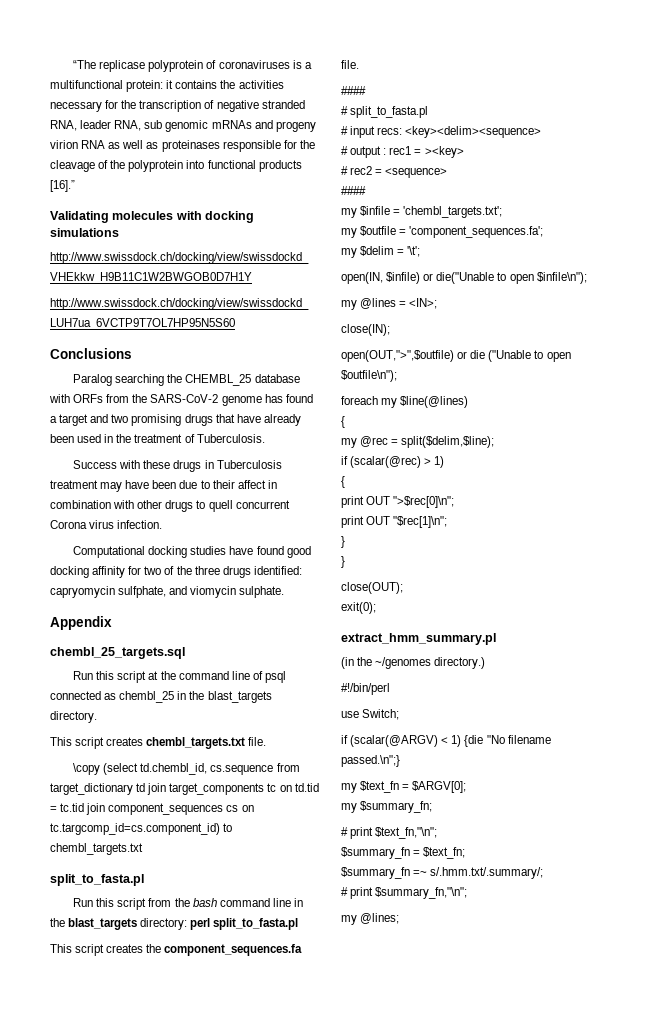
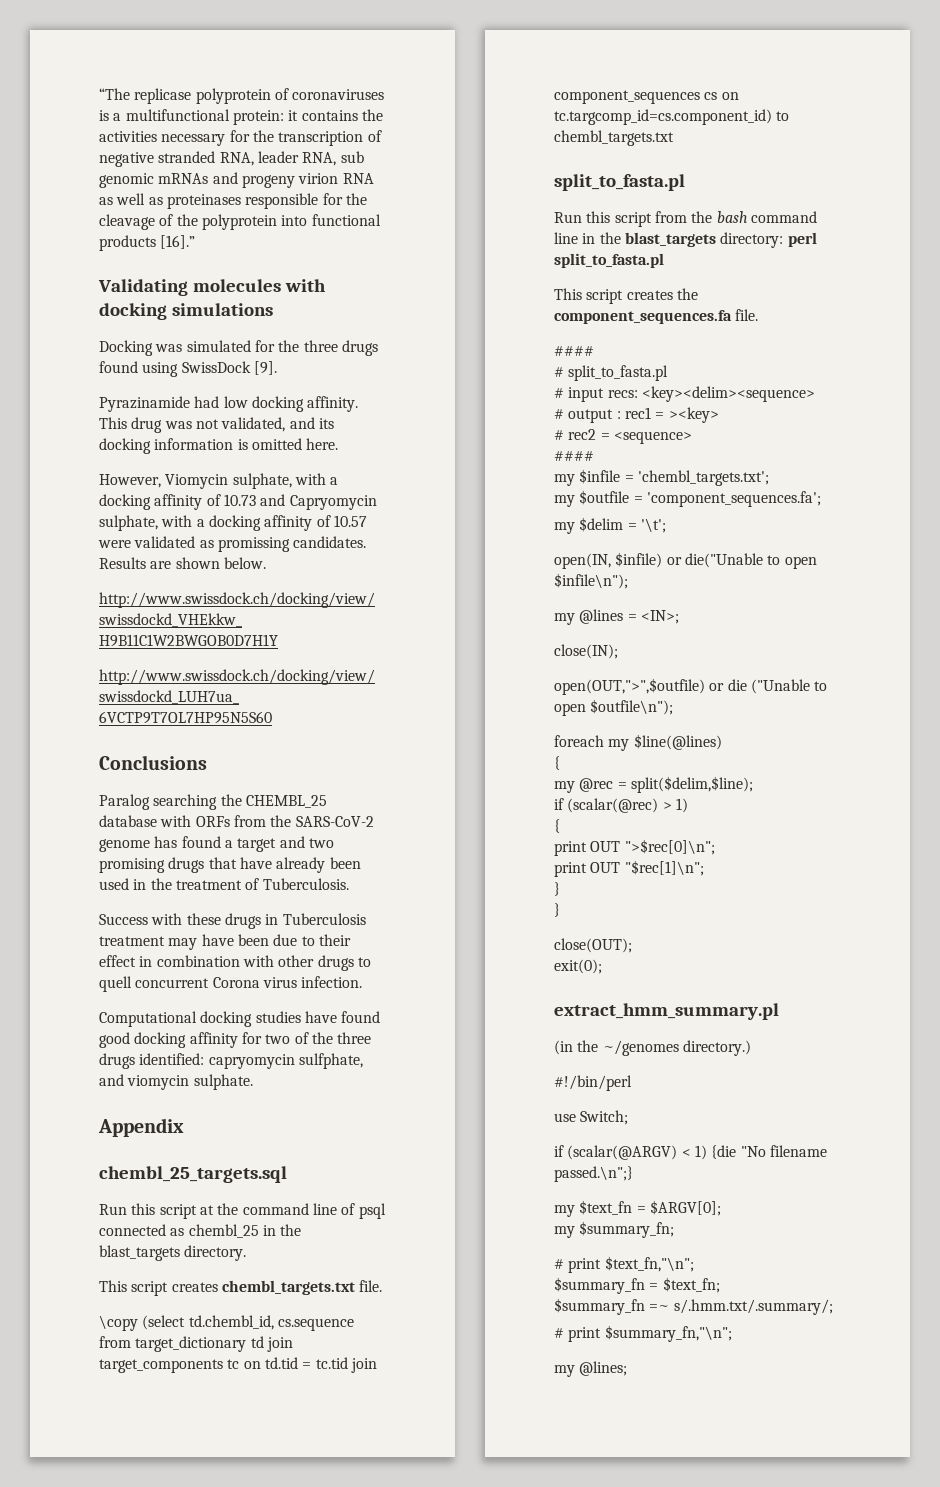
+ Docking was simulated for the three drugs found using SwissDock [9].
+ Pyrazinamide had low docking affinity. This drug was not validated, and its docking information is omitted here.
+ However, Viomycin sulphate, with a docking affinity of 10.73 and Capryomycin sulphate, with a docking affinity of 10.57 were validated as promissing candidates. Results are shown below.
- Success with these drugs in Tuberculosis treatment may have been due to their affect in combination with other drugs to quell concurrent Corona virus infection.
+ Success with these drugs in Tuberculosis treatment may have been due to their effect in combination with other drugs to quell concurrent Corona virus infection.

